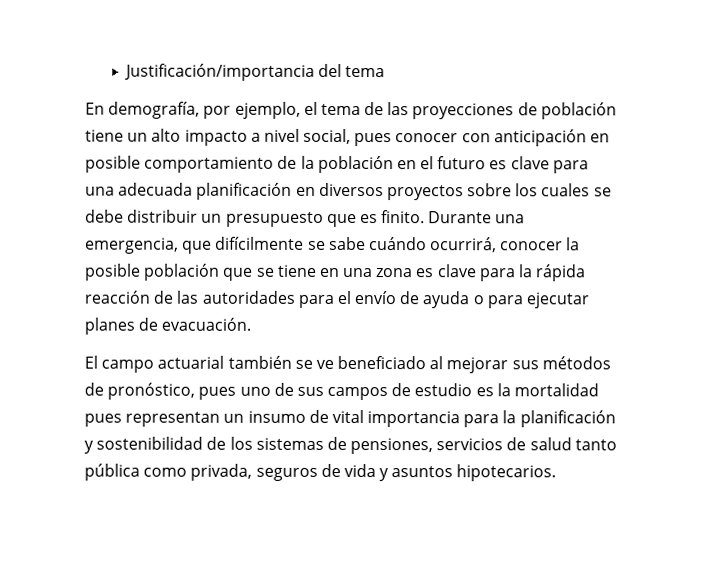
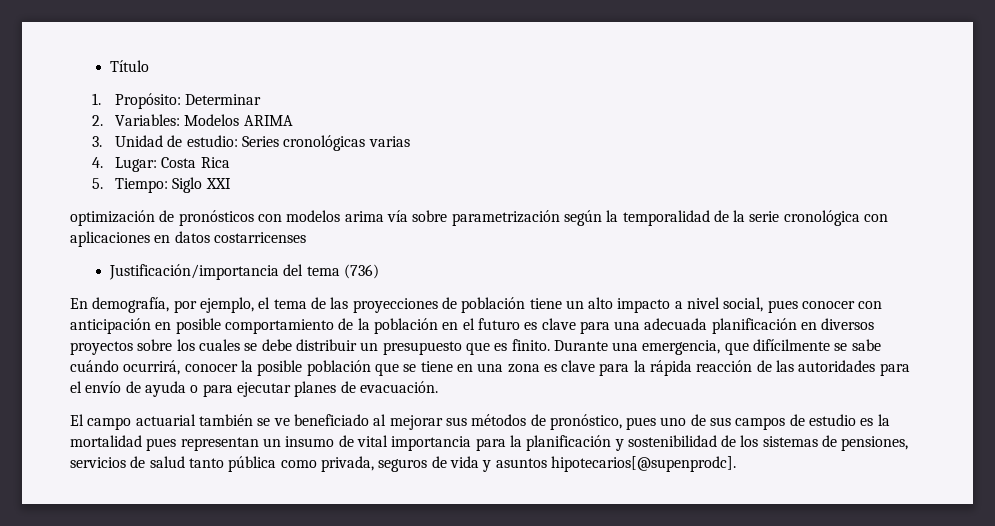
+ Título
+ 1. Propósito: Determinar
+ 2. Variables: Modelos ARIMA
+ 3. Unidad de estudio: Series cronológicas varias
+ 4. Lugar: Costa Rica
+ 5. Tiempo: Siglo XXI
+ optimización de pronósticos con modelos arima vía sobre parametrización según la temporalidad de la serie cronológica con aplicaciones en datos costarricenses
- Justificación/importancia del tema
+ Justificación/importancia del tema (736)
- El campo actuarial también se ve beneficiado al mejorar sus métodos de pronóstico, pues uno de sus campos de estudio es la mortalidad pues representan un insumo de vital importancia para la planificación y sostenibilidad de los sistemas de pensiones, servicios de salud tanto pública como privada, seguros de vida y asuntos hipotecarios.
+ El campo actuarial también se ve beneficiado al mejorar sus métodos de pronóstico, pues uno de sus campos de estudio es la mortalidad pues representan un insumo de vital importancia para la planificación y sostenibilidad de los sistemas de pensiones, servicios de salud tanto pública como privada, seguros de vida y asuntos hipotecarios[@supenprodc].

